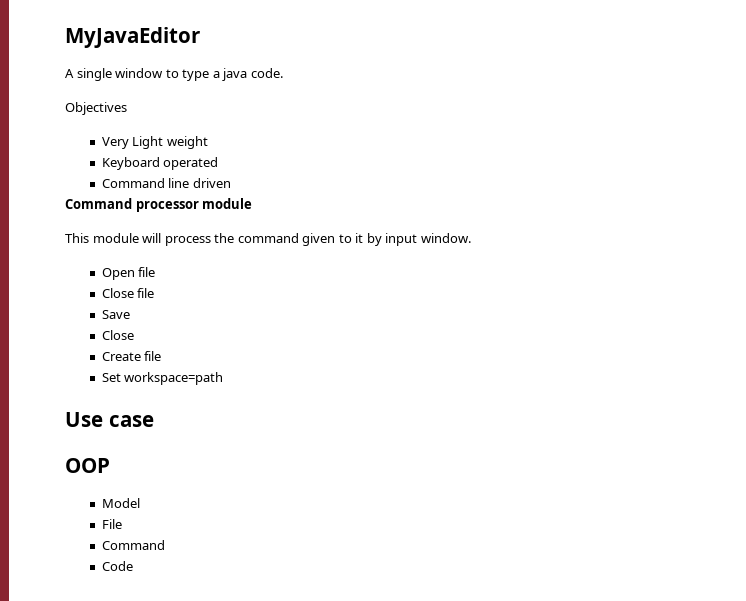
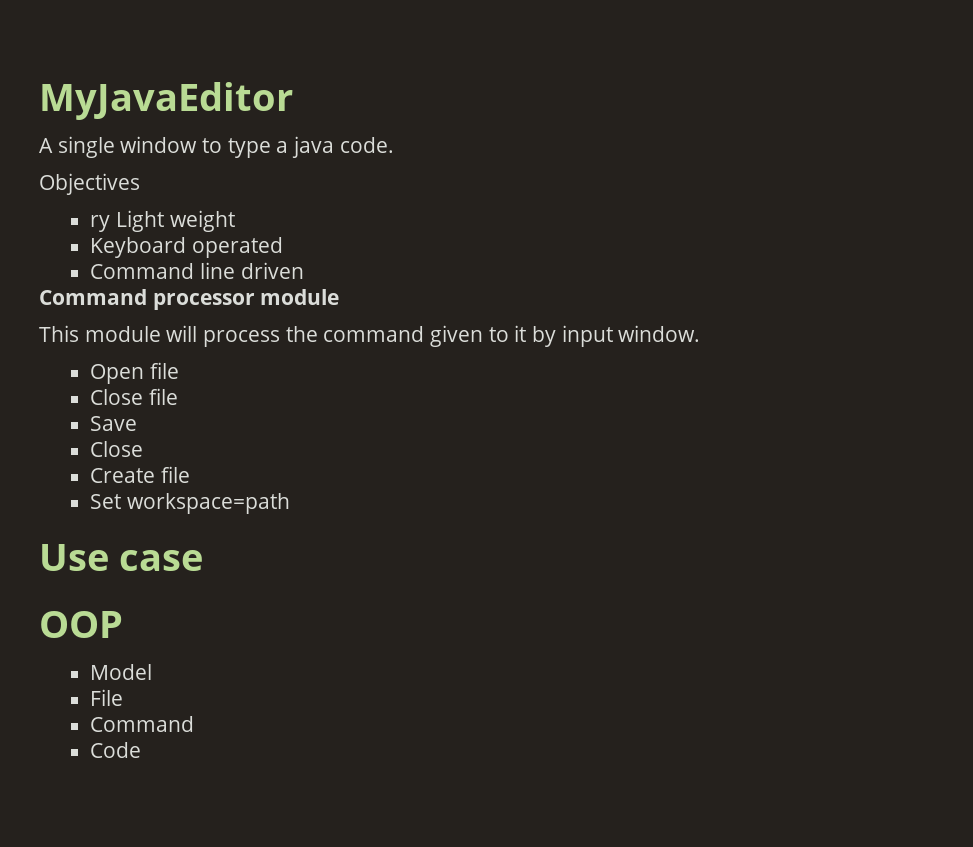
- Very Light weight
+ ry Light weight

